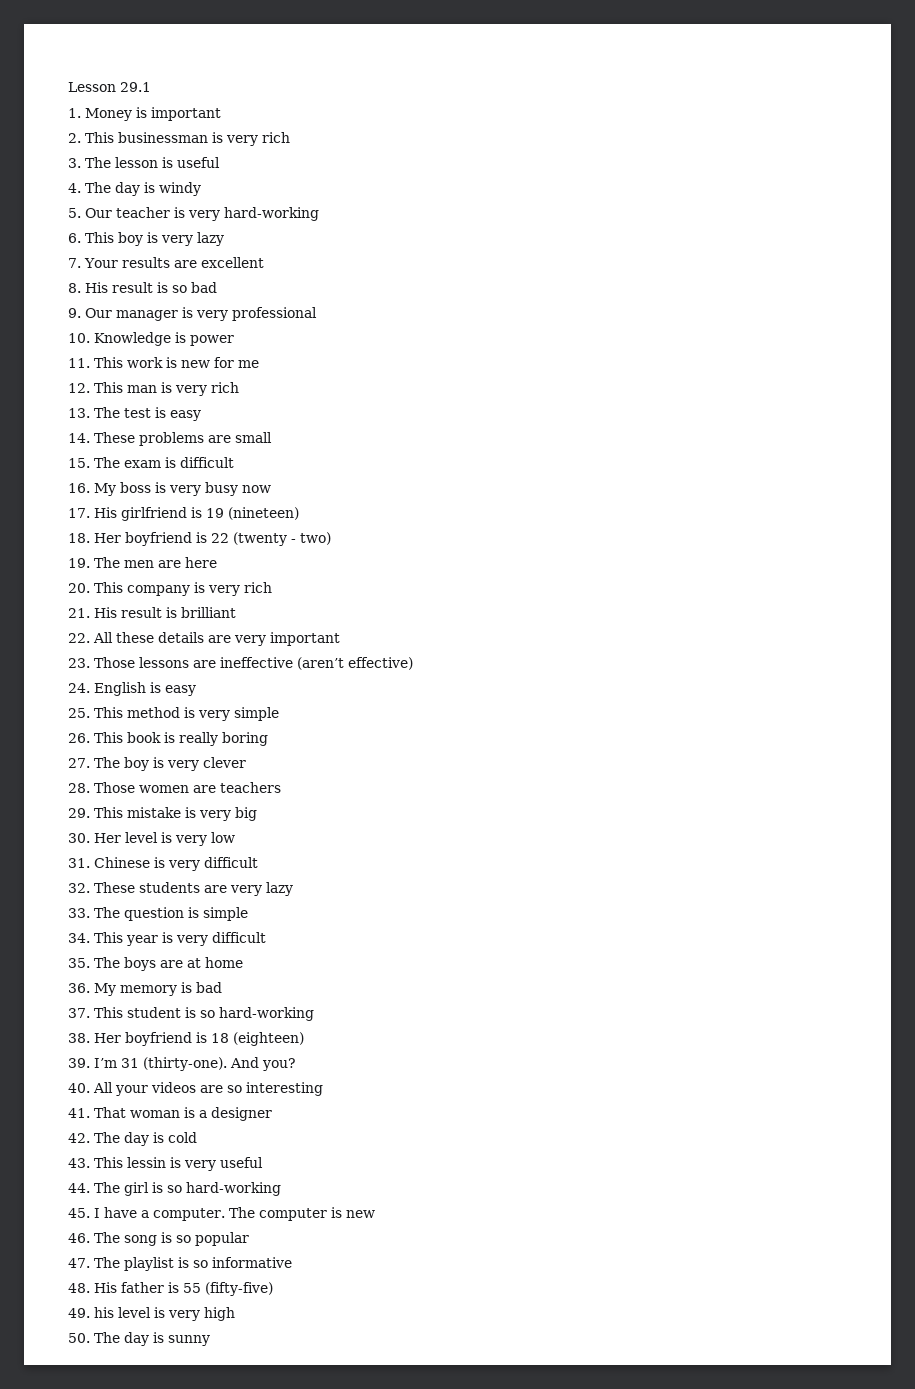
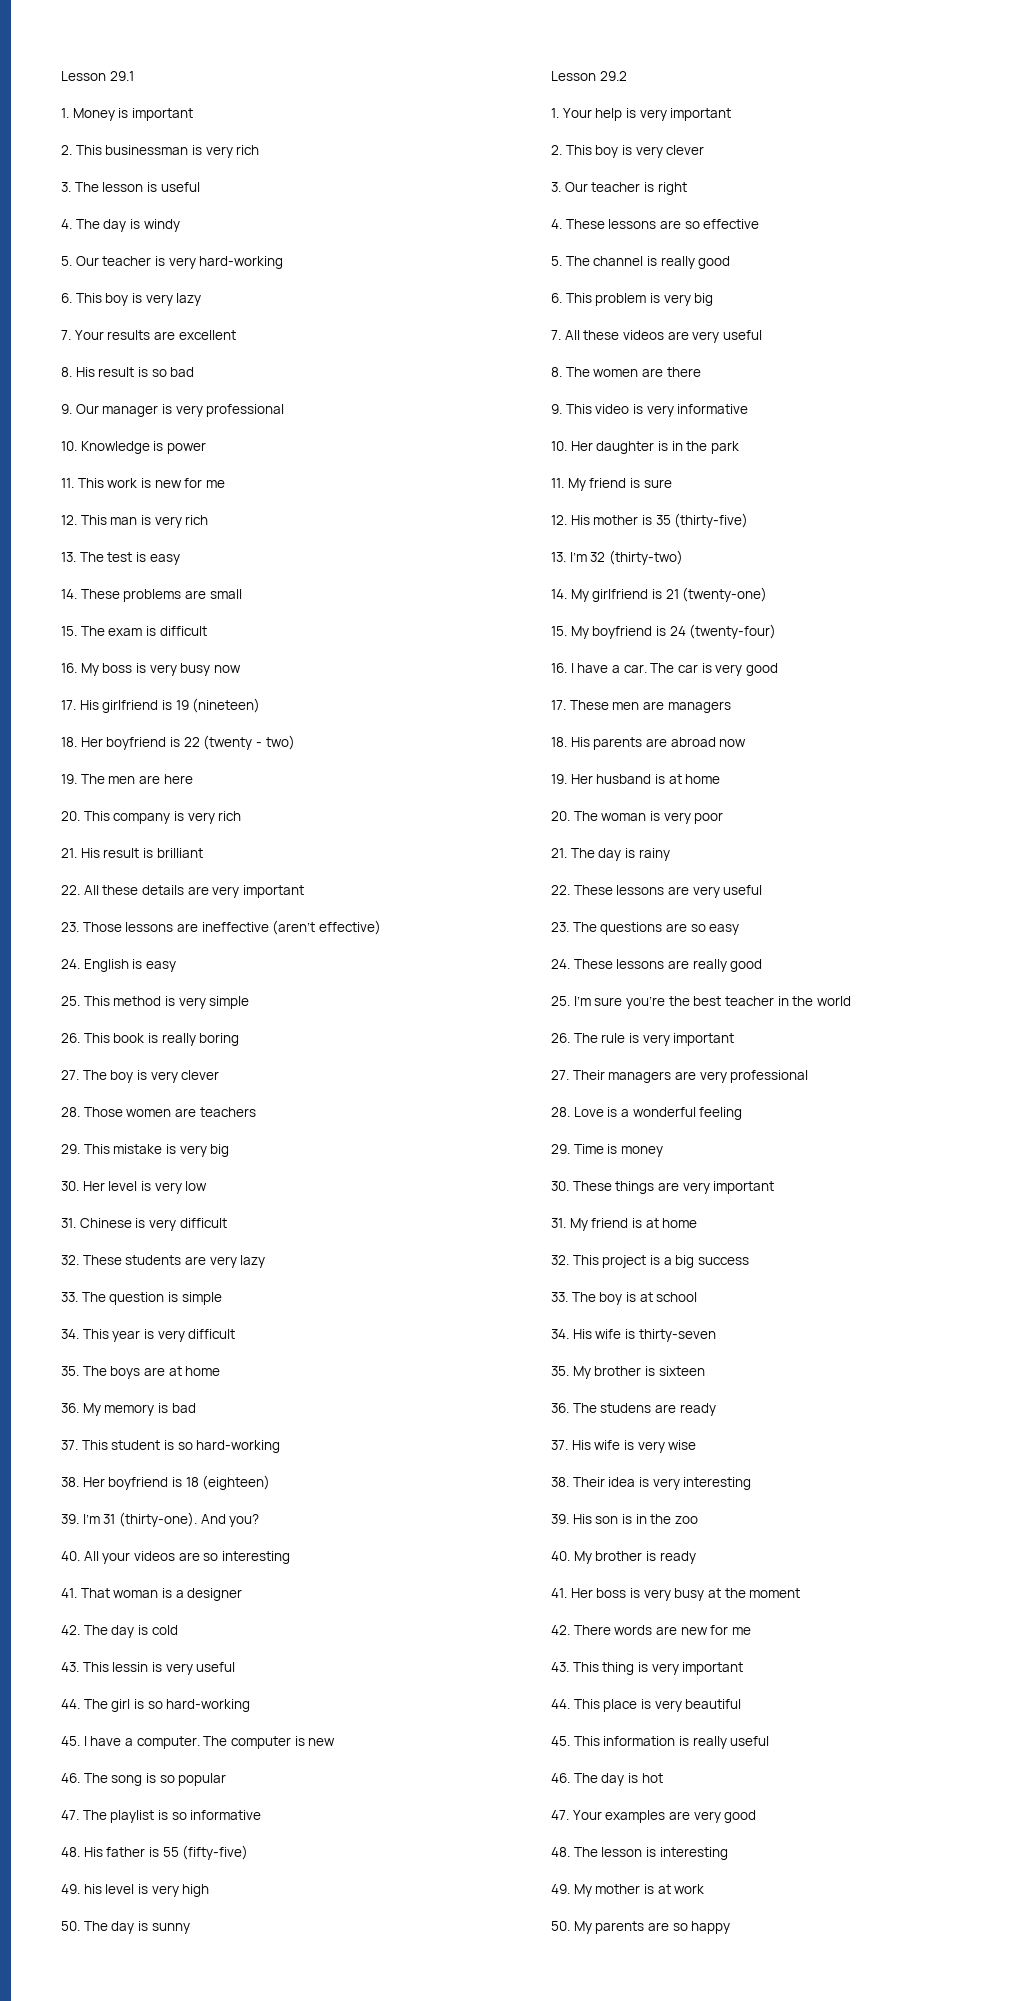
+ Lesson 29.2
+ 1. Your help is very important
+ 2. This boy is very clever
+ 3. Our teacher is right
+ 4. These lessons are so effective
+ 5. The channel is really good
+ 6. This problem is very big
+ 7. All these videos are very useful
+ 8. The women are there
+ 9. This video is very informative
+ 10. Her daughter is in the park
+ 11. My friend is sure
+ 12. His mother is 35 (thirty-five)
+ 13. I’m 32 (thirty-two)
+ 14. My girlfriend is 21 (twenty-one)
+ 15. My boyfriend is 24 (twenty-four)
+ 16. I have a car. The car is very good
+ 17. These men are managers
+ 18. His parents are abroad now
+ 19. Her husband is at home
+ 20. The woman is very poor
+ 21. The day is rainy
+ 22. These lessons are very useful
+ 23. The questions are so easy
+ 24. These lessons are really good
+ 25. I’m sure you’re the best teacher in the world
+ 26. The rule is very important
+ 27. Their managers are very professional
+ 28. Love is a wonderful feeling
+ 29. Time is money
+ 30. These things are very important
+ 31. My friend is at home
+ 32. This project is a big success
+ 33. The boy is at school
+ 34. His wife is thirty-seven
+ 35. My brother is sixteen
+ 36. The studens are ready
+ 37. His wife is very wise
+ 38. Their idea is very interesting
+ 39. His son is in the zoo
+ 40. My brother is ready
+ 41. Her boss is very busy at the moment
+ 42. There words are new for me
+ 43. This thing is very important
+ 44. This place is very beautiful
+ 45. This information is really useful
+ 46. The day is hot
+ 47. Your examples are very good
+ 48. The lesson is interesting
+ 49. My mother is at work
+ 50. My parents are so happy

